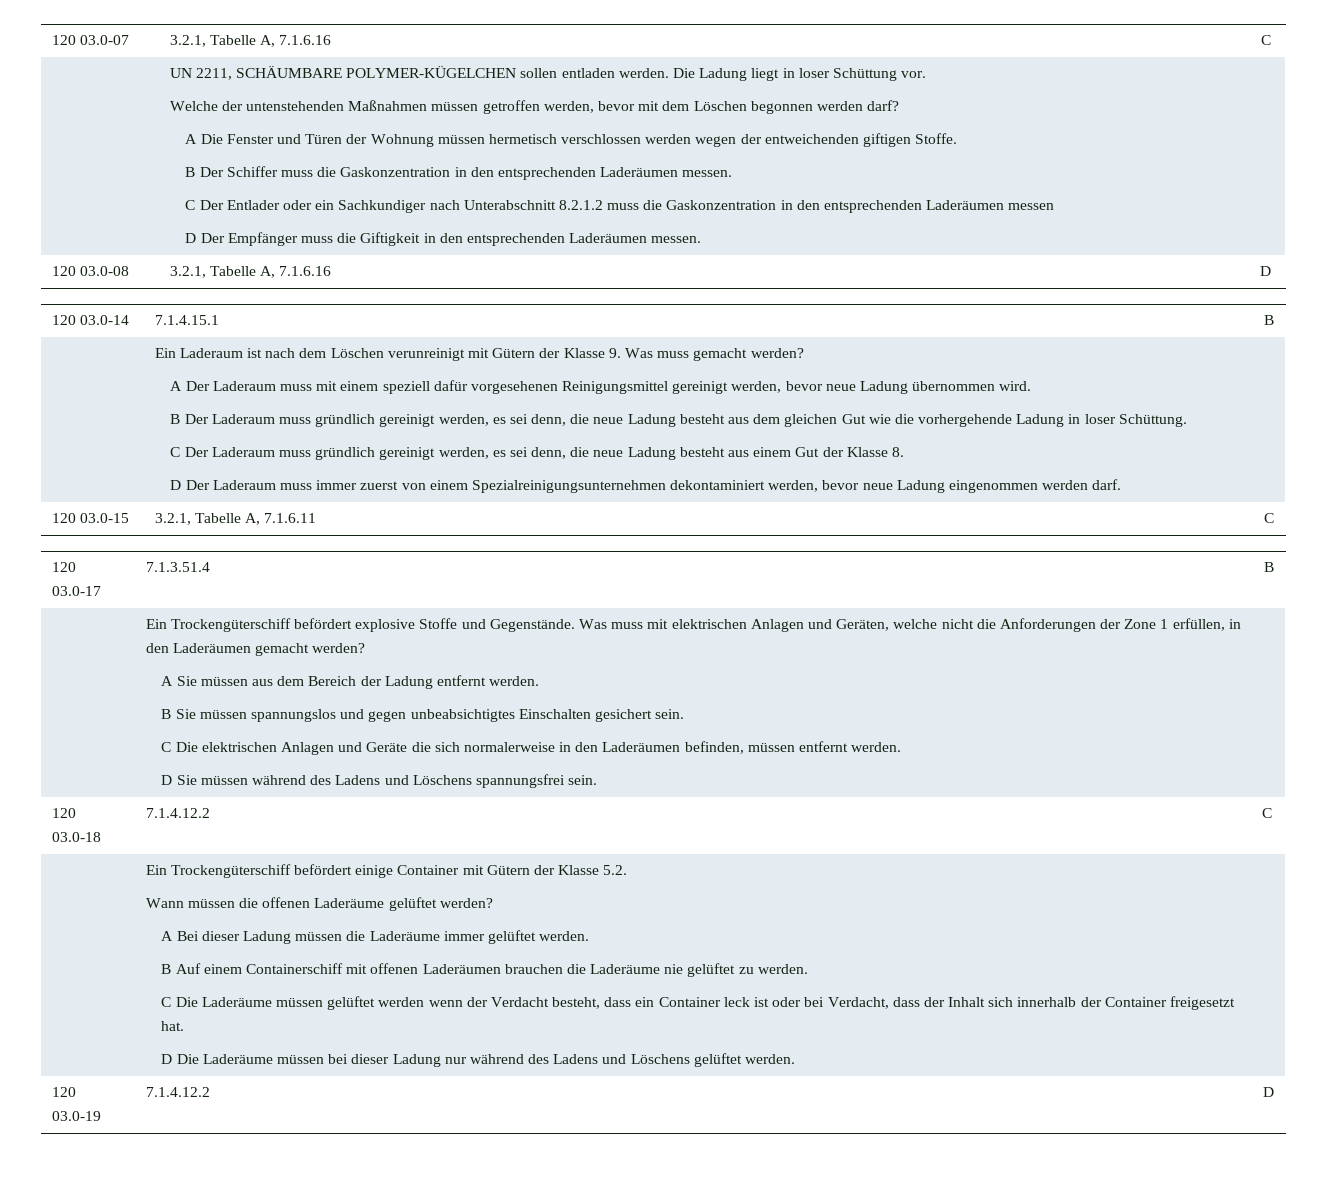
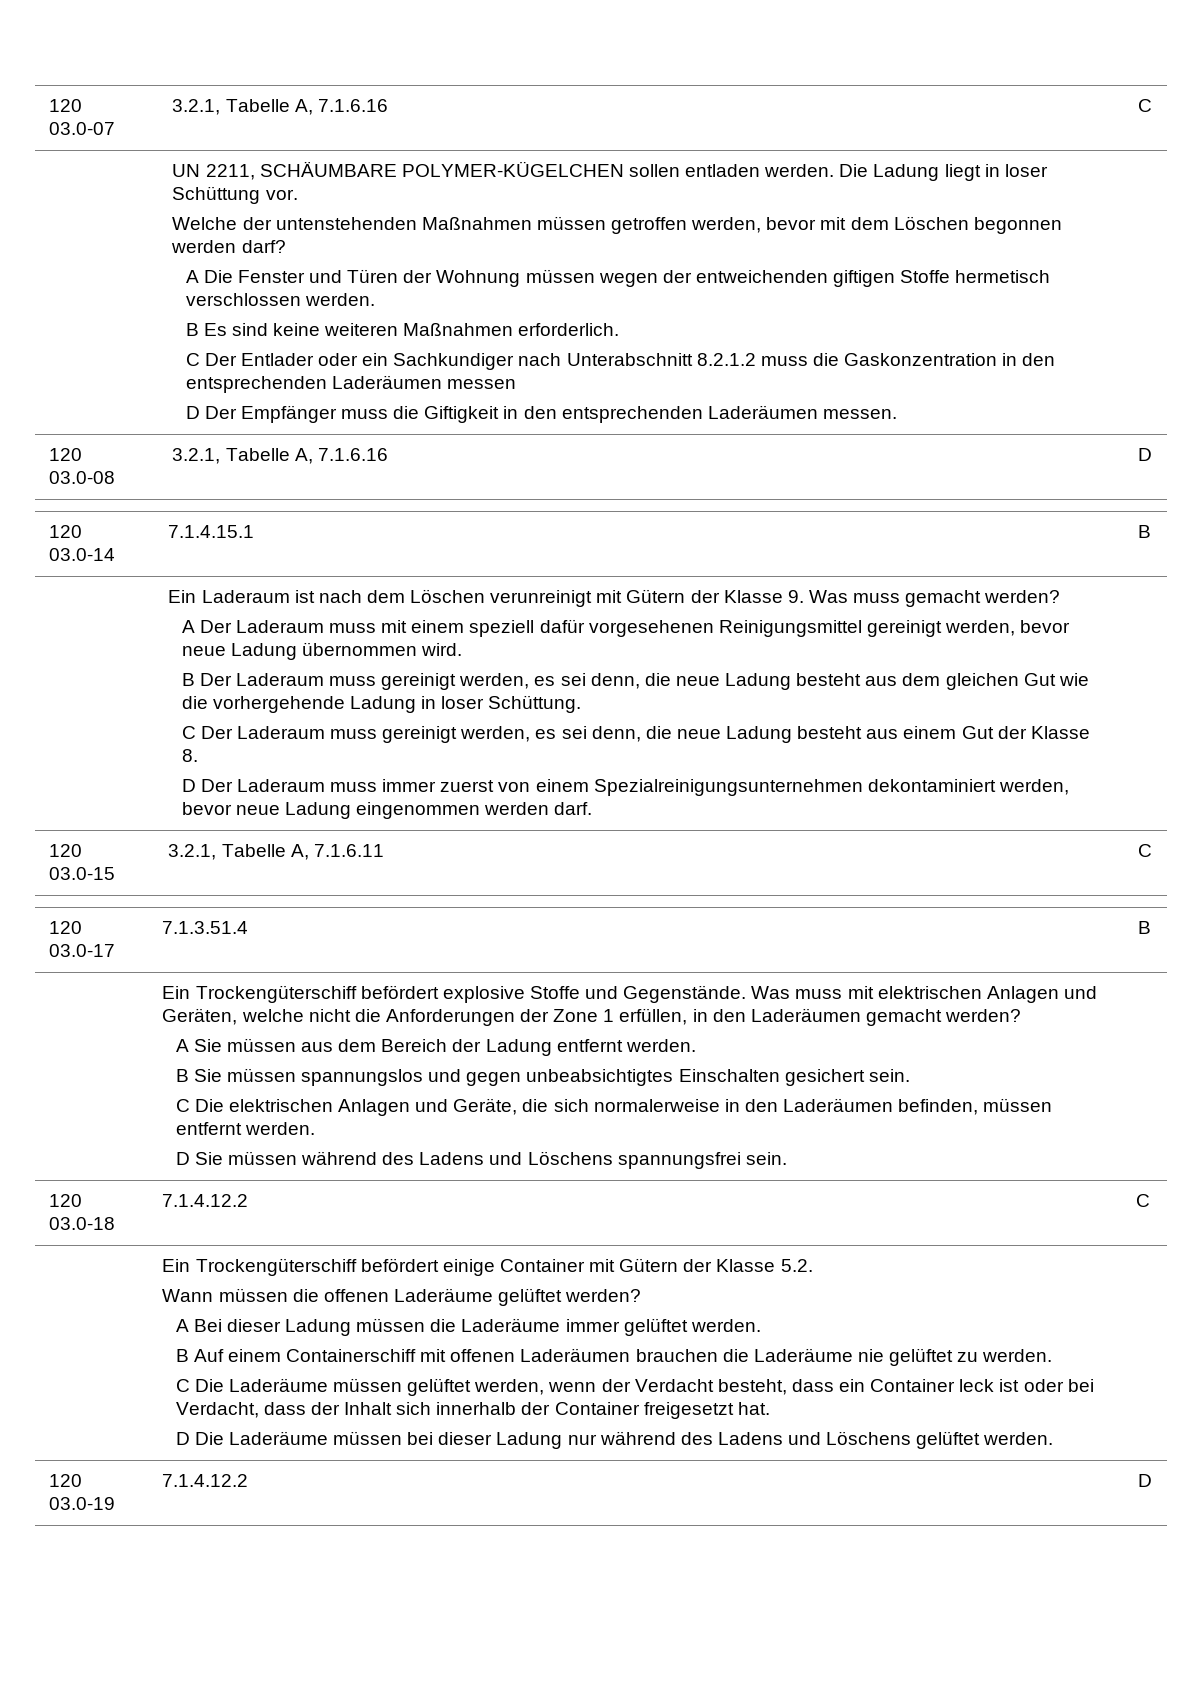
- A Die Fenster und Türen der Wohnung müssen hermetisch verschlossen werden wegen der entweichenden giftigen Stoffe.
- B Der Schiffer muss die Gaskonzentration in den entsprechenden Laderäumen messen.
+ A Die Fenster und Türen der Wohnung müssen wegen der entweichenden giftigen Stoffe hermetisch verschlossen werden.
+ B Es sind keine weiteren Maßnahmen erforderlich.
- B Der Laderaum muss gründlich gereinigt werden, es sei denn, die neue Ladung besteht aus dem gleichen Gut wie die vorhergehende Ladung in loser Schüttung.
+ B Der Laderaum muss gereinigt werden, es sei denn, die neue Ladung besteht aus dem gleichen Gut wie die vorhergehende Ladung in loser Schüttung.
- C Der Laderaum muss gründlich gereinigt werden, es sei denn, die neue Ladung besteht aus einem Gut der Klasse 8.
+ C Der Laderaum muss gereinigt werden, es sei denn, die neue Ladung besteht aus einem Gut der Klasse 8.
- C Die elektrischen Anlagen und Geräte die sich normalerweise in den Laderäumen befinden, müssen entfernt werden.
+ C Die elektrischen Anlagen und Geräte, die sich normalerweise in den Laderäumen befinden, müssen entfernt werden.
- C Die Laderäume müssen gelüftet werden wenn der Verdacht besteht, dass ein Container leck ist oder bei Verdacht, dass der Inhalt sich innerhalb der Container freigesetzt hat.
+ C Die Laderäume müssen gelüftet werden, wenn der Verdacht besteht, dass ein Container leck ist oder bei Verdacht, dass der Inhalt sich innerhalb der Container freigesetzt hat.

